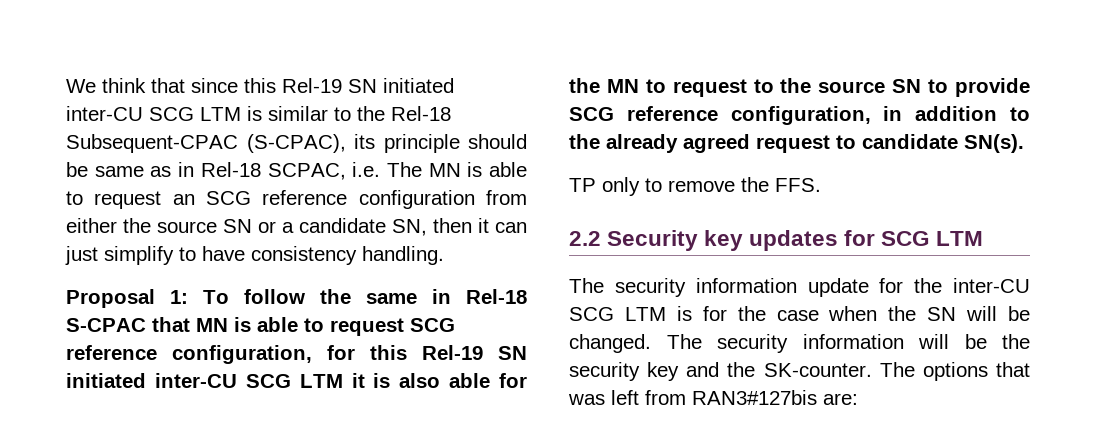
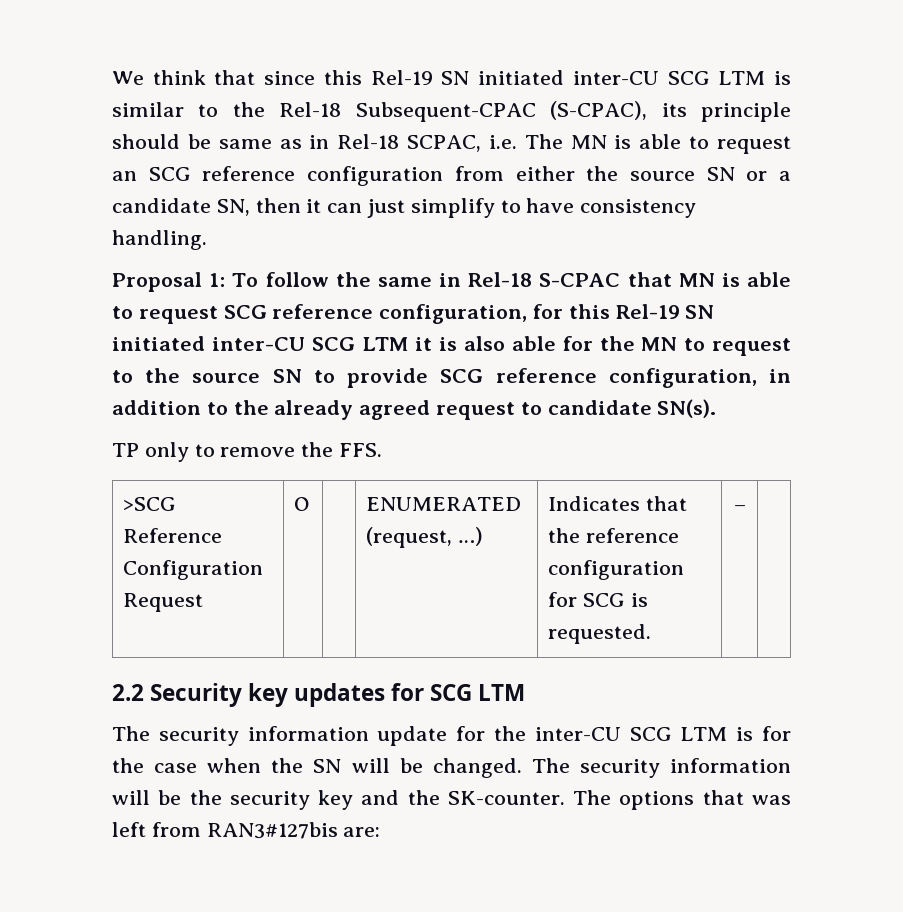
+ >SCG Reference Configuration Request | O | | ENUMERATED (request, …) | Indicates that the reference configuration for SCG is requested. | – |

